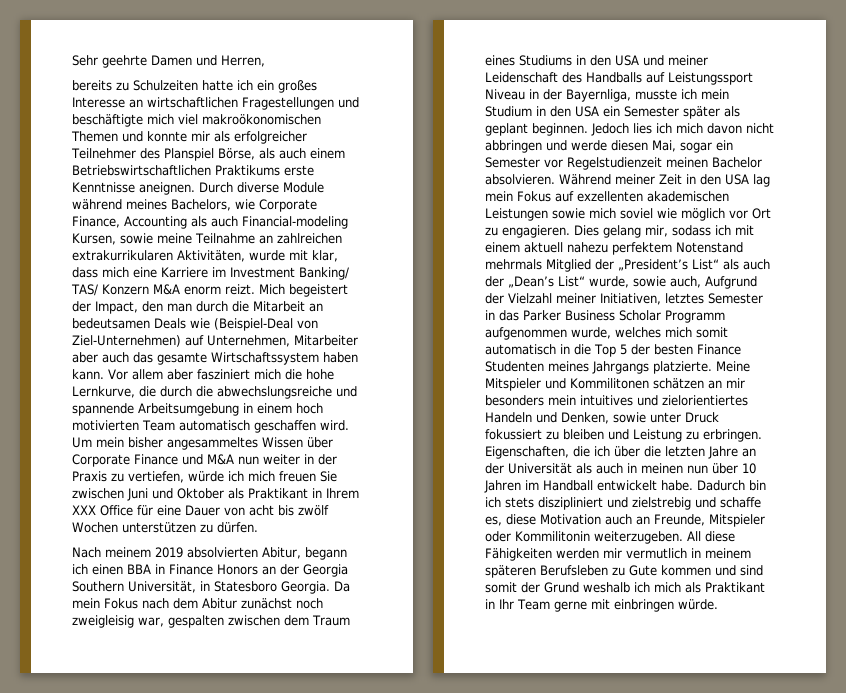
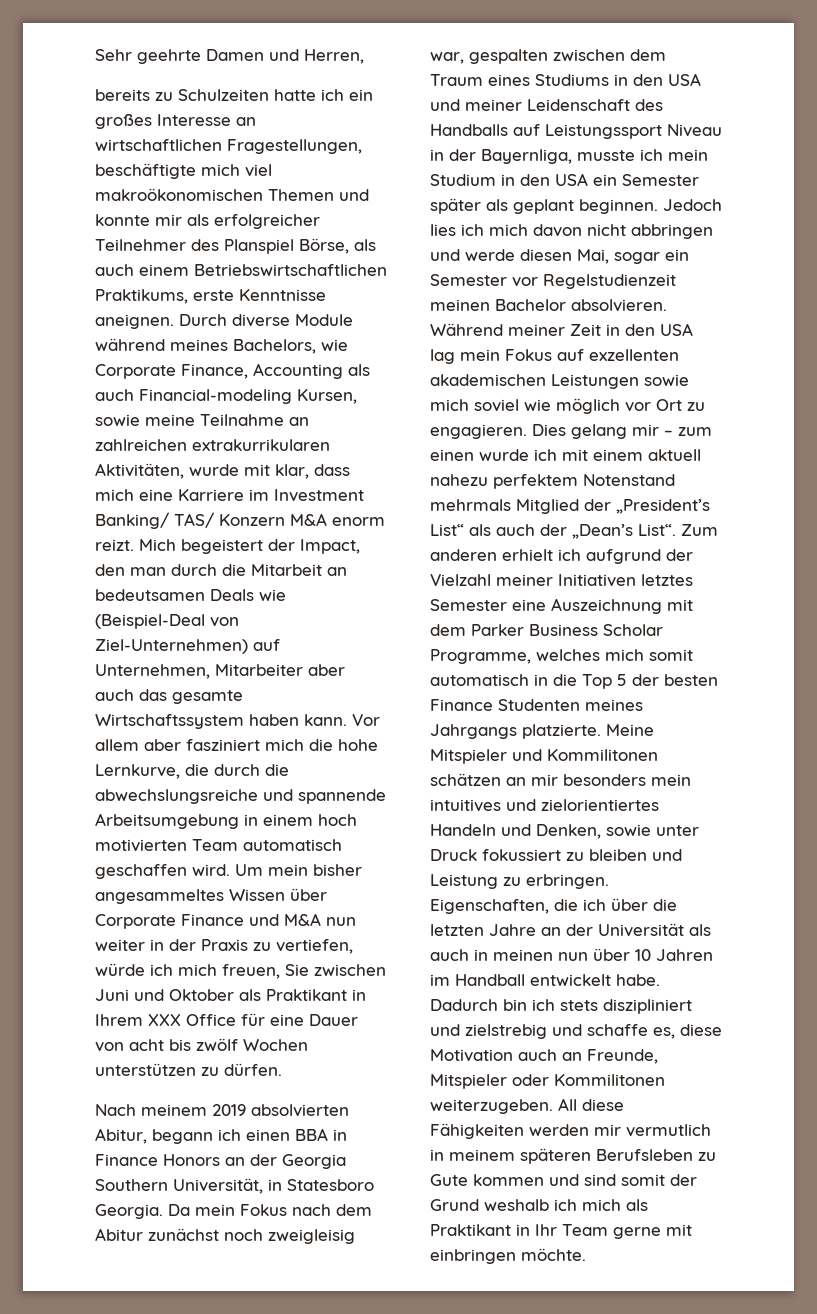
- bereits zu Schulzeiten hatte ich ein großes Interesse an wirtschaftlichen Fragestellungen und beschäftigte mich viel makroökonomischen Themen und konnte mir als erfolgreicher Teilnehmer des Planspiel Börse, als auch einem Betriebswirtschaftlichen Praktikums erste Kenntnisse aneignen.
+ bereits zu Schulzeiten hatte ich ein großes Interesse an wirtschaftlichen Fragestellungen, beschäftigte mich viel makroökonomischen Themen und konnte mir als erfolgreicher Teilnehmer des Planspiel Börse, als auch einem Betriebswirtschaftlichen Praktikums, erste Kenntnisse aneignen.
- Um mein bisher angesammeltes Wissen über Corporate Finance und M&A nun weiter in der Praxis zu vertiefen, würde ich mich freuen Sie zwischen Juni und Oktober als Praktikant in Ihrem XXX Office für eine Dauer von acht bis zwölf Wochen unterstützen zu dürfen.
+ Um mein bisher angesammeltes Wissen über Corporate Finance und M&A nun weiter in der Praxis zu vertiefen, würde ich mich freuen, Sie zwischen Juni und Oktober als Praktikant in Ihrem XXX Office für eine Dauer von acht bis zwölf Wochen unterstützen zu dürfen.
- Dies gelang mir, sodass ich mit einem aktuell nahezu perfektem Notenstand mehrmals Mitglied der „President’s List“ als auch der „Dean’s List“ wurde, sowie auch, Aufgrund der Vielzahl meiner Initiativen, letztes Semester in das Parker Business Scholar Programm aufgenommen wurde, welches mich somit automatisch in die Top 5 der besten Finance Studenten meines Jahrgangs platzierte.
+ Dies gelang mir – zum einen wurde ich mit einem aktuell nahezu perfektem Notenstand mehrmals Mitglied der „President’s List“ als auch der „Dean’s List“. Zum anderen erhielt ich aufgrund der Vielzahl meiner Initiativen letztes Semester eine Auszeichnung mit dem Parker Business Scholar Programme, welches mich somit automatisch in die Top 5 der besten Finance Studenten meines Jahrgangs platzierte.
- Dadurch bin ich stets diszipliniert und zielstrebig und schaffe es, diese Motivation auch an Freunde, Mitspieler oder Kommilitonin weiterzugeben.
+ Dadurch bin ich stets diszipliniert und zielstrebig und schaffe es, diese Motivation auch an Freunde, Mitspieler oder Kommilitonen weiterzugeben.
- All diese Fähigkeiten werden mir vermutlich in meinem späteren Berufsleben zu Gute kommen und sind somit der Grund weshalb ich mich als Praktikant in Ihr Team gerne mit einbringen würde.
+ All diese Fähigkeiten werden mir vermutlich in meinem späteren Berufsleben zu Gute kommen und sind somit der Grund weshalb ich mich als Praktikant in Ihr Team gerne mit einbringen möchte.

